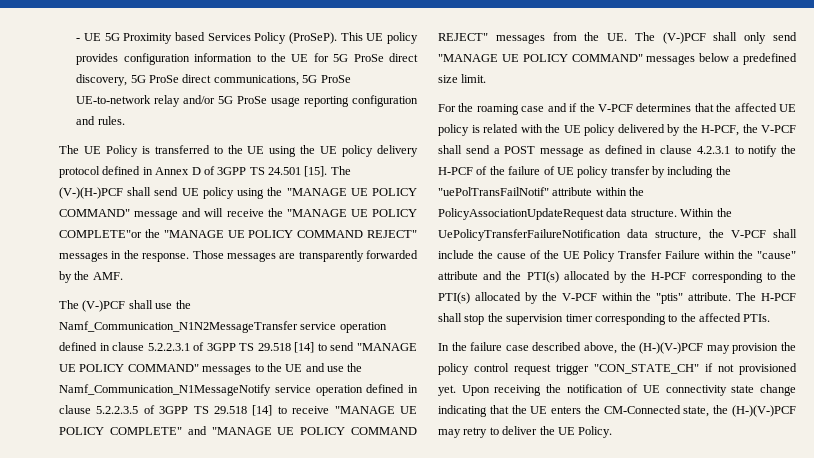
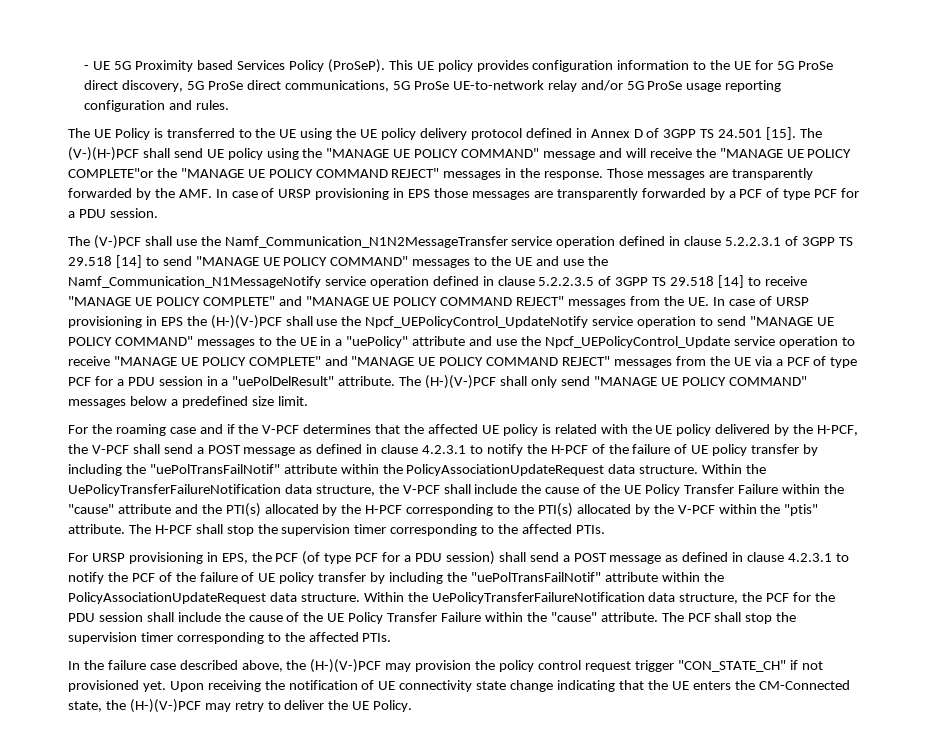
- Those messages are transparently forwarded by the AMF.
+ Those messages are transparently forwarded by the AMF. In case of URSP provisioning in EPS those messages are transparently forwarded by a PCF of type PCF for a PDU session.
- The (V-)PCF shall use the Namf_Communication_N1N2MessageTransfer service operation defined in clause 5.2.2.3.1 of 3GPP TS 29.518 [14] to send "MANAGE UE POLICY COMMAND" messages to the UE and use the Namf_Communication_N1MessageNotify service operation defined in clause 5.2.2.3.5 of 3GPP TS 29.518 [14] to receive "MANAGE UE POLICY COMPLETE" and "MANAGE UE POLICY COMMAND REJECT" messages from the UE. The (V-)PCF shall only send "MANAGE UE POLICY COMMAND" messages below a predefined size limit.
+ The (V-)PCF shall use the Namf_Communication_N1N2MessageTransfer service operation defined in clause 5.2.2.3.1 of 3GPP TS 29.518 [14] to send "MANAGE UE POLICY COMMAND" messages to the UE and use the Namf_Communication_N1MessageNotify service operation defined in clause 5.2.2.3.5 of 3GPP TS 29.518 [14] to receive "MANAGE UE POLICY COMPLETE" and "MANAGE UE POLICY COMMAND REJECT" messages from the UE. In case of URSP provisioning in EPS the (H-)(V-)PCF shall use the Npcf_UEPolicyControl_UpdateNotify service operation to send "MANAGE UE POLICY COMMAND" messages to the UE in a "uePolicy" attribute and use the Npcf_UEPolicyControl_Update service operation to receive "MANAGE UE POLICY COMPLETE" and "MANAGE UE POLICY COMMAND REJECT" messages from the UE via a PCF of type PCF for a PDU session in a "uePolDelResult" attribute. The (H-)(V-)PCF shall only send "MANAGE UE POLICY COMMAND" messages below a predefined size limit.
+ For URSP provisioning in EPS, the PCF (of type PCF for a PDU session) shall send a POST message as defined in clause 4.2.3.1 to notify the PCF of the failure of UE policy transfer by including the "uePolTransFailNotif" attribute within the PolicyAssociationUpdateRequest data structure. Within the UePolicyTransferFailureNotification data structure, the PCF for the PDU session shall include the cause of the UE Policy Transfer Failure within the "cause" attribute. The PCF shall stop the supervision timer corresponding to the affected PTIs.

